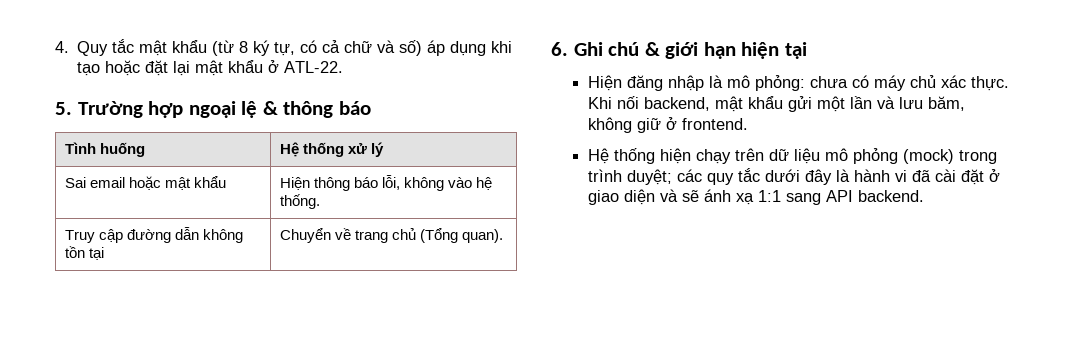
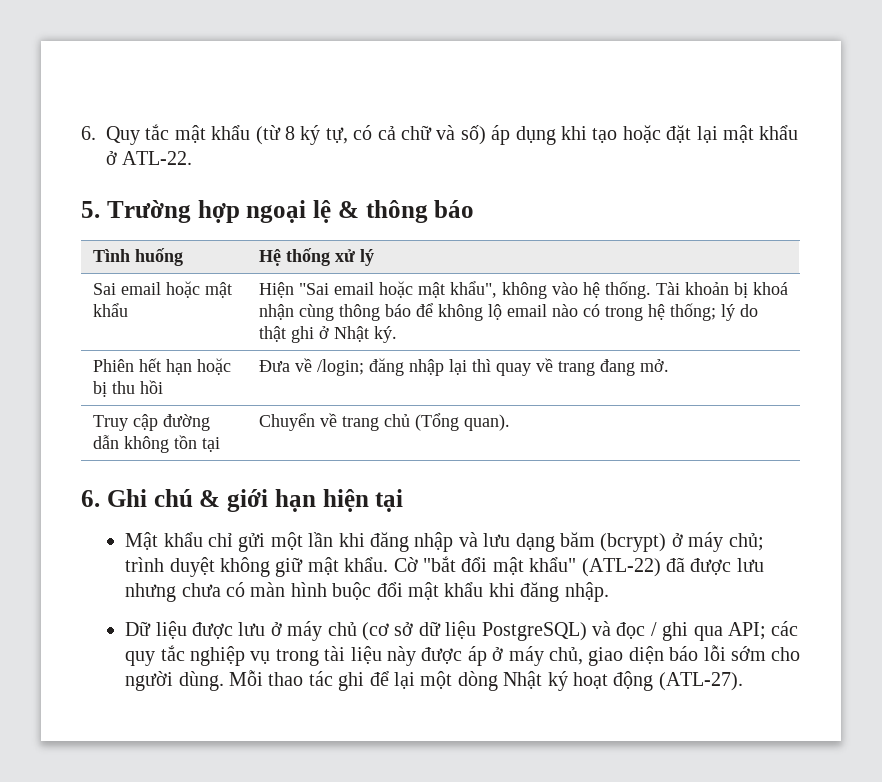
- 4. Quy tắc mật khẩu (từ 8 ký tự, có cả chữ và số) áp dụng khi tạo hoặc đặt lại mật khẩu ở ATL-22.
+ 6. Quy tắc mật khẩu (từ 8 ký tự, có cả chữ và số) áp dụng khi tạo hoặc đặt lại mật khẩu ở ATL-22.
- Sai email hoặc mật khẩu | Hiện thông báo lỗi, không vào hệ thống.
+ Sai email hoặc mật khẩu | Hiện "Sai email hoặc mật khẩu", không vào hệ thống. Tài khoản bị khoá nhận cùng thông báo để không lộ email nào có trong hệ thống; lý do thật ghi ở Nhật ký.
+ Phiên hết hạn hoặc bị thu hồi | Đưa về /login; đăng nhập lại thì quay về trang đang mở.
- Hiện đăng nhập là mô phỏng: chưa có máy chủ xác thực. Khi nối backend, mật khẩu gửi một lần và lưu băm, không giữ ở frontend.
- Hệ thống hiện chạy trên dữ liệu mô phỏng (mock) trong trình duyệt; các quy tắc dưới đây là hành vi đã cài đặt ở giao diện và sẽ ánh xạ 1:1 sang API backend.
+ Mật khẩu chỉ gửi một lần khi đăng nhập và lưu dạng băm (bcrypt) ở máy chủ; trình duyệt không giữ mật khẩu. Cờ "bắt đổi mật khẩu" (ATL-22) đã được lưu nhưng chưa có màn hình buộc đổi mật khẩu khi đăng nhập.
+ Dữ liệu được lưu ở máy chủ (cơ sở dữ liệu PostgreSQL) và đọc / ghi qua API; các quy tắc nghiệp vụ trong tài liệu này được áp ở máy chủ, giao diện báo lỗi sớm cho người dùng. Mỗi thao tác ghi để lại một dòng Nhật ký hoạt động (ATL-27).

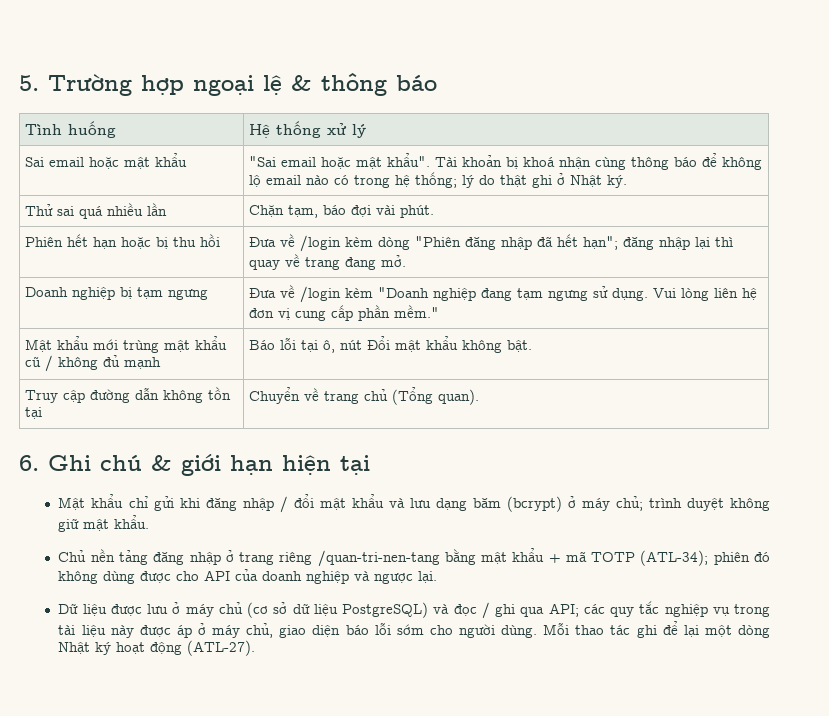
- 6. Quy tắc mật khẩu (từ 8 ký tự, có cả chữ và số) áp dụng khi tạo hoặc đặt lại mật khẩu ở ATL-22.
- Sai email hoặc mật khẩu | Hiện "Sai email hoặc mật khẩu", không vào hệ thống. Tài khoản bị khoá nhận cùng thông báo để không lộ email nào có trong hệ thống; lý do thật ghi ở Nhật ký.
+ Sai email hoặc mật khẩu | "Sai email hoặc mật khẩu". Tài khoản bị khoá nhận cùng thông báo để không lộ email nào có trong hệ thống; lý do thật ghi ở Nhật ký.
+ Thử sai quá nhiều lần | Chặn tạm, báo đợi vài phút.
- Phiên hết hạn hoặc bị thu hồi | Đưa về /login; đăng nhập lại thì quay về trang đang mở.
+ Phiên hết hạn hoặc bị thu hồi | Đưa về /login kèm dòng "Phiên đăng nhập đã hết hạn"; đăng nhập lại thì quay về trang đang mở.
+ Doanh nghiệp bị tạm ngưng | Đưa về /login kèm "Doanh nghiệp đang tạm ngưng sử dụng. Vui lòng liên hệ đơn vị cung cấp phần mềm."
+ Mật khẩu mới trùng mật khẩu cũ / không đủ mạnh | Báo lỗi tại ô, nút Đổi mật khẩu không bật.
- Mật khẩu chỉ gửi một lần khi đăng nhập và lưu dạng băm (bcrypt) ở máy chủ; trình duyệt không giữ mật khẩu. Cờ "bắt đổi mật khẩu" (ATL-22) đã được lưu nhưng chưa có màn hình buộc đổi mật khẩu khi đăng nhập.
+ Mật khẩu chỉ gửi khi đăng nhập / đổi mật khẩu và lưu dạng băm (bcrypt) ở máy chủ; trình duyệt không giữ mật khẩu.
+ Chủ nền tảng đăng nhập ở trang riêng /quan-tri-nen-tang bằng mật khẩu + mã TOTP (ATL-34); phiên đó không dùng được cho API của doanh nghiệp và ngược lại.

